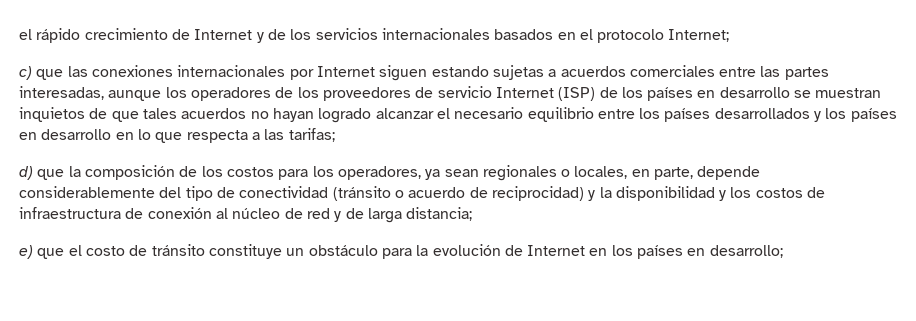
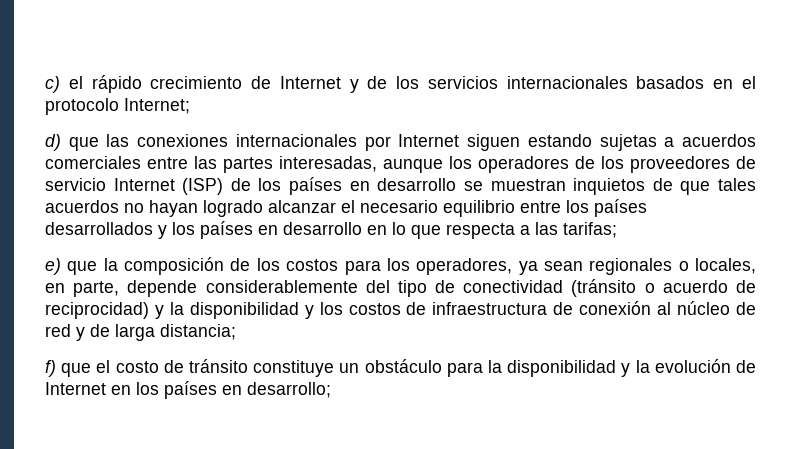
- el rápido crecimiento de Internet y de los servicios internacionales basados en el protocolo Internet;
+ c) el rápido crecimiento de Internet y de los servicios internacionales basados en el protocolo Internet;
- c) que las conexiones internacionales por Internet siguen estando sujetas a acuerdos comerciales entre las partes interesadas, aunque los operadores de los proveedores de servicio Internet (ISP) de los países en desarrollo se muestran inquietos de que tales acuerdos no hayan logrado alcanzar el necesario equilibrio entre los países desarrollados y los países en desarrollo en lo que respecta a las tarifas;
+ d) que las conexiones internacionales por Internet siguen estando sujetas a acuerdos comerciales entre las partes interesadas, aunque los operadores de los proveedores de servicio Internet (ISP) de los países en desarrollo se muestran inquietos de que tales acuerdos no hayan logrado alcanzar el necesario equilibrio entre los países desarrollados y los países en desarrollo en lo que respecta a las tarifas;
- d) que la composición de los costos para los operadores, ya sean regionales o locales, en parte, depende considerablemente del tipo de conectividad (tránsito o acuerdo de reciprocidad) y la disponibilidad y los costos de infraestructura de conexión al núcleo de red y de larga distancia;
+ e) que la composición de los costos para los operadores, ya sean regionales o locales, en parte, depende considerablemente del tipo de conectividad (tránsito o acuerdo de reciprocidad) y la disponibilidad y los costos de infraestructura de conexión al núcleo de red y de larga distancia;
- e) que el costo de tránsito constituye un obstáculo para la evolución de Internet en los países en desarrollo;
+ f) que el costo de tránsito constituye un obstáculo para la disponibilidad y la evolución de Internet en los países en desarrollo;

